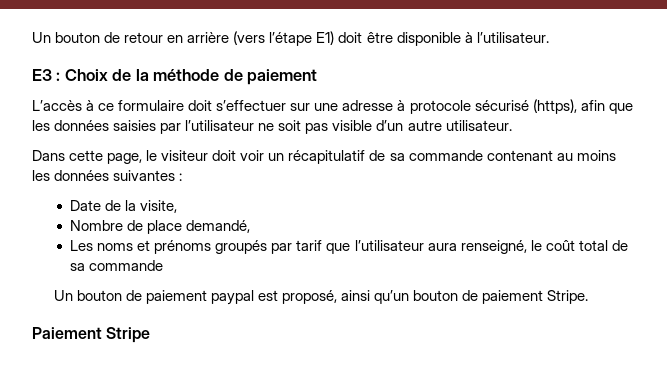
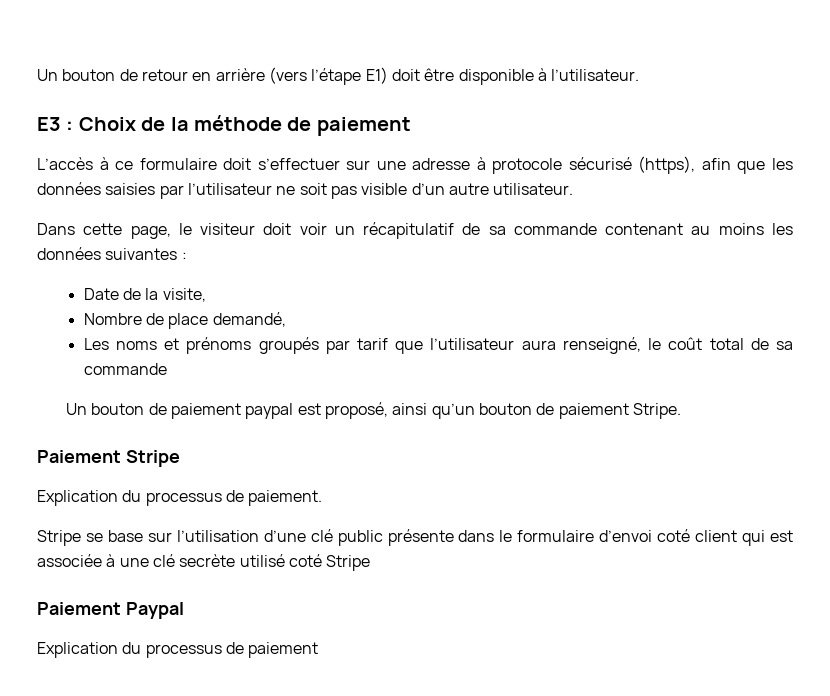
+ Explication du processus de paiement.
+ Stripe se base sur l’utilisation d’une clé public présente dans le formulaire d’envoi coté client qui est associée à une clé secrète utilisé coté Stripe
+ Paiement Paypal
+ Explication du processus de paiement

